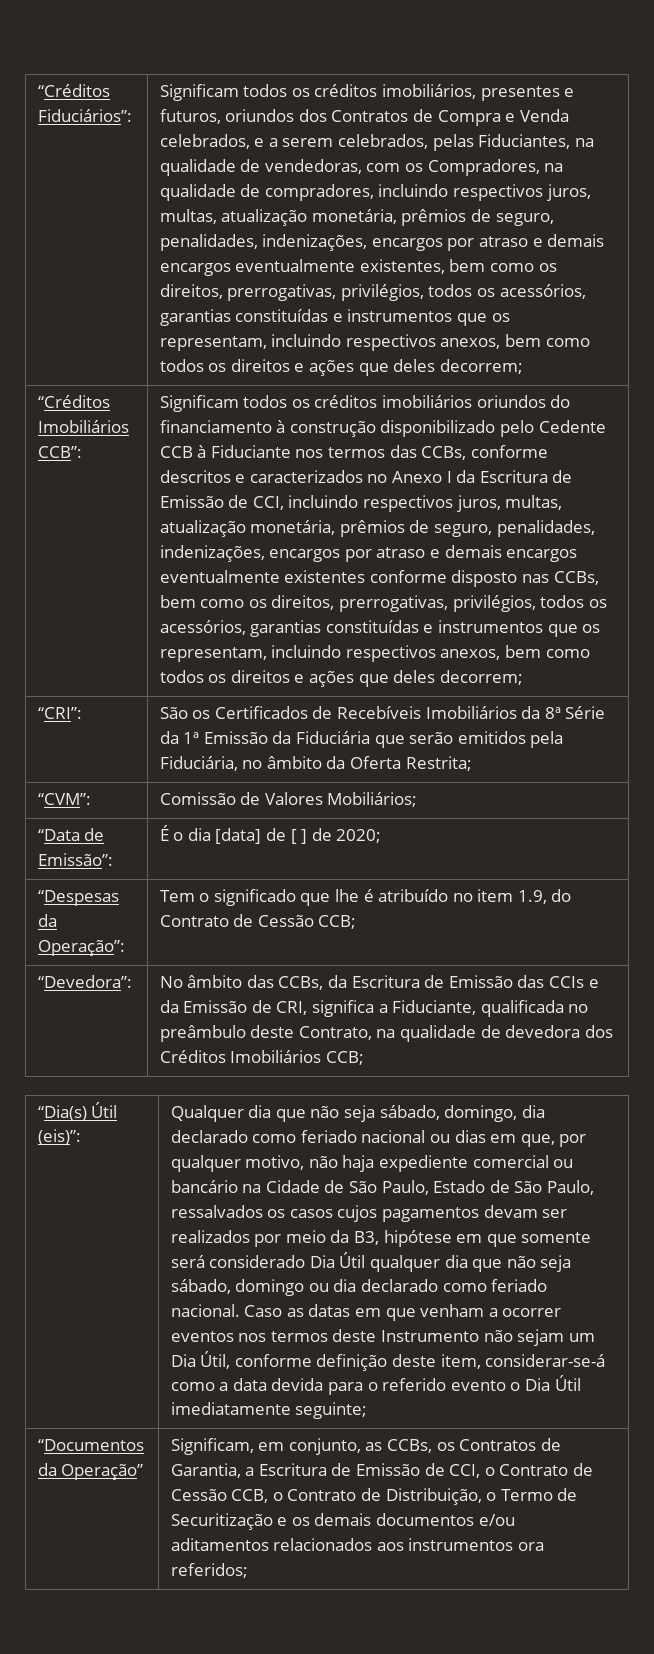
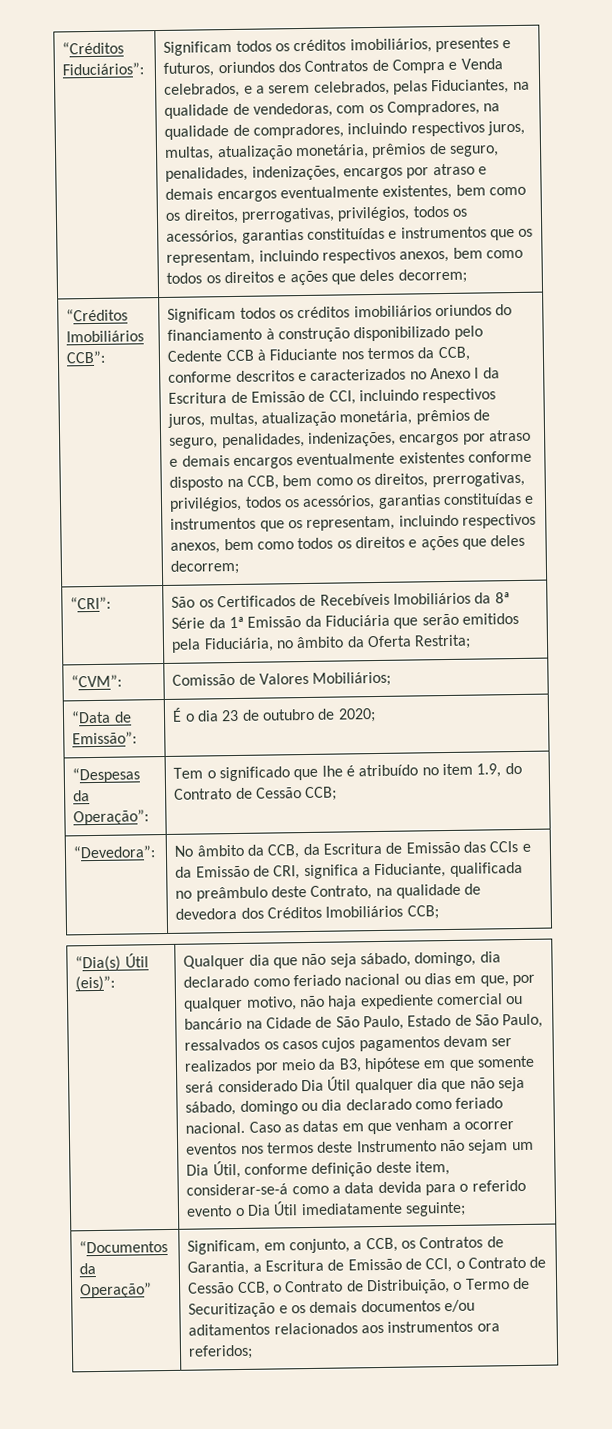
- Significam todos os créditos imobiliários oriundos do financiamento à construção disponibilizado pelo Cedente CCB à Fiduciante nos termos das CCBs, conforme descritos e caracterizados no Anexo I da Escritura de Emissão de CCI, incluindo respectivos juros, multas, atualização monetária, prêmios de seguro, penalidades, indenizações, encargos por atraso e demais encargos eventualmente existentes conforme disposto nas CCBs, bem como os direitos, prerrogativas, privilégios, todos os acessórios, garantias constituídas e instrumentos que os representam, incluindo respectivos anexos, bem como todos os direitos e ações que deles decorrem;
+ Significam todos os créditos imobiliários oriundos do financiamento à construção disponibilizado pelo Cedente CCB à Fiduciante nos termos da CCB, conforme descritos e caracterizados no Anexo I da Escritura de Emissão de CCI, incluindo respectivos juros, multas, atualização monetária, prêmios de seguro, penalidades, indenizações, encargos por atraso e demais encargos eventualmente existentes conforme disposto na CCB, bem como os direitos, prerrogativas, privilégios, todos os acessórios, garantias constituídas e instrumentos que os representam, incluindo respectivos anexos, bem como todos os direitos e ações que deles decorrem;
- “Data de Emissão”: | É o dia [data] de [ ] de 2020;
+ “Data de Emissão”: | É o dia 23 de outubro de 2020;
- “Devedora”: | No âmbito das CCBs, da Escritura de Emissão das CCIs e da Emissão de CRI, significa a Fiduciante, qualificada no preâmbulo deste Contrato, na qualidade de devedora dos Créditos Imobiliários CCB;
+ “Devedora”: | No âmbito da CCB, da Escritura de Emissão das CCIs e da Emissão de CRI, significa a Fiduciante, qualificada no preâmbulo deste Contrato, na qualidade de devedora dos Créditos Imobiliários CCB;
- Significam, em conjunto, as CCBs, os Contratos de Garantia, a Escritura de Emissão de CCI, o Contrato de Cessão CCB, o Contrato de Distribuição, o Termo de Securitização e os demais documentos e/ou aditamentos relacionados aos instrumentos ora referidos;
+ Significam, em conjunto, a CCB, os Contratos de Garantia, a Escritura de Emissão de CCI, o Contrato de Cessão CCB, o Contrato de Distribuição, o Termo de Securitização e os demais documentos e/ou aditamentos relacionados aos instrumentos ora referidos;

